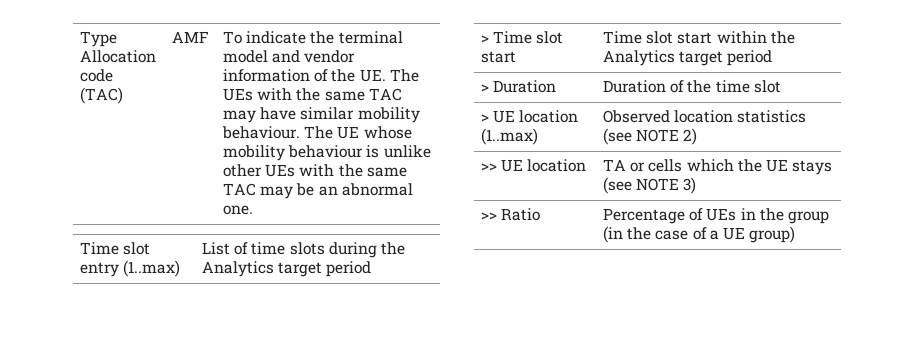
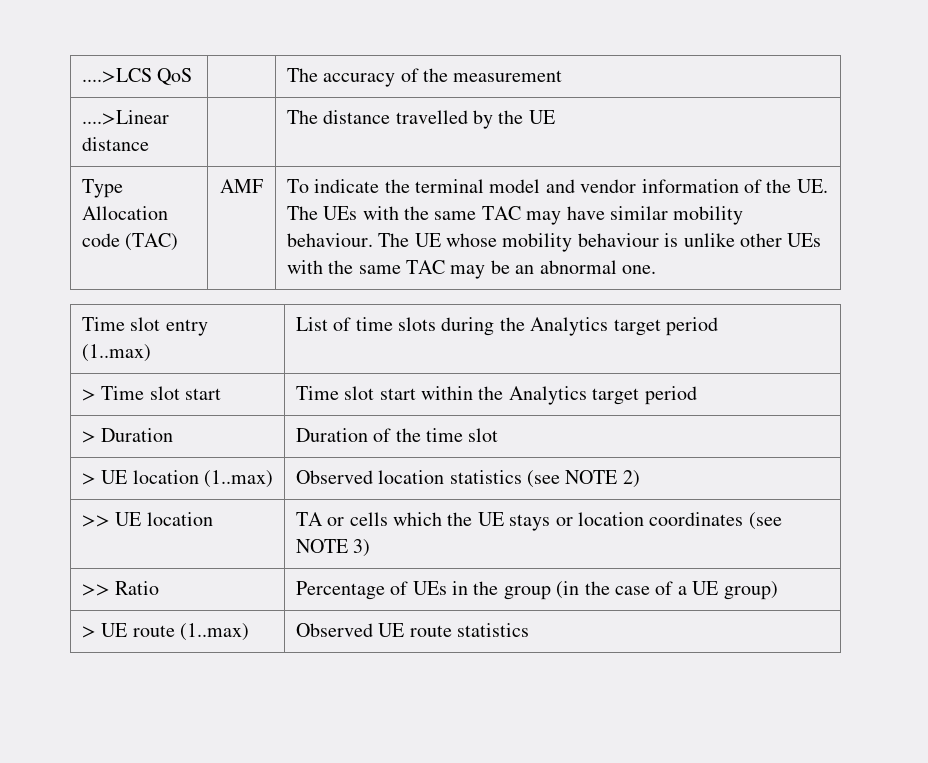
+ ....>LCS QoS | | The accuracy of the measurement
+ ....>Linear distance | | The distance travelled by the UE
- >> UE location | TA or cells which the UE stays (see NOTE 3)
+ >> UE location | TA or cells which the UE stays or location coordinates (see NOTE 3)
+ > UE route (1..max) | Observed UE route statistics

